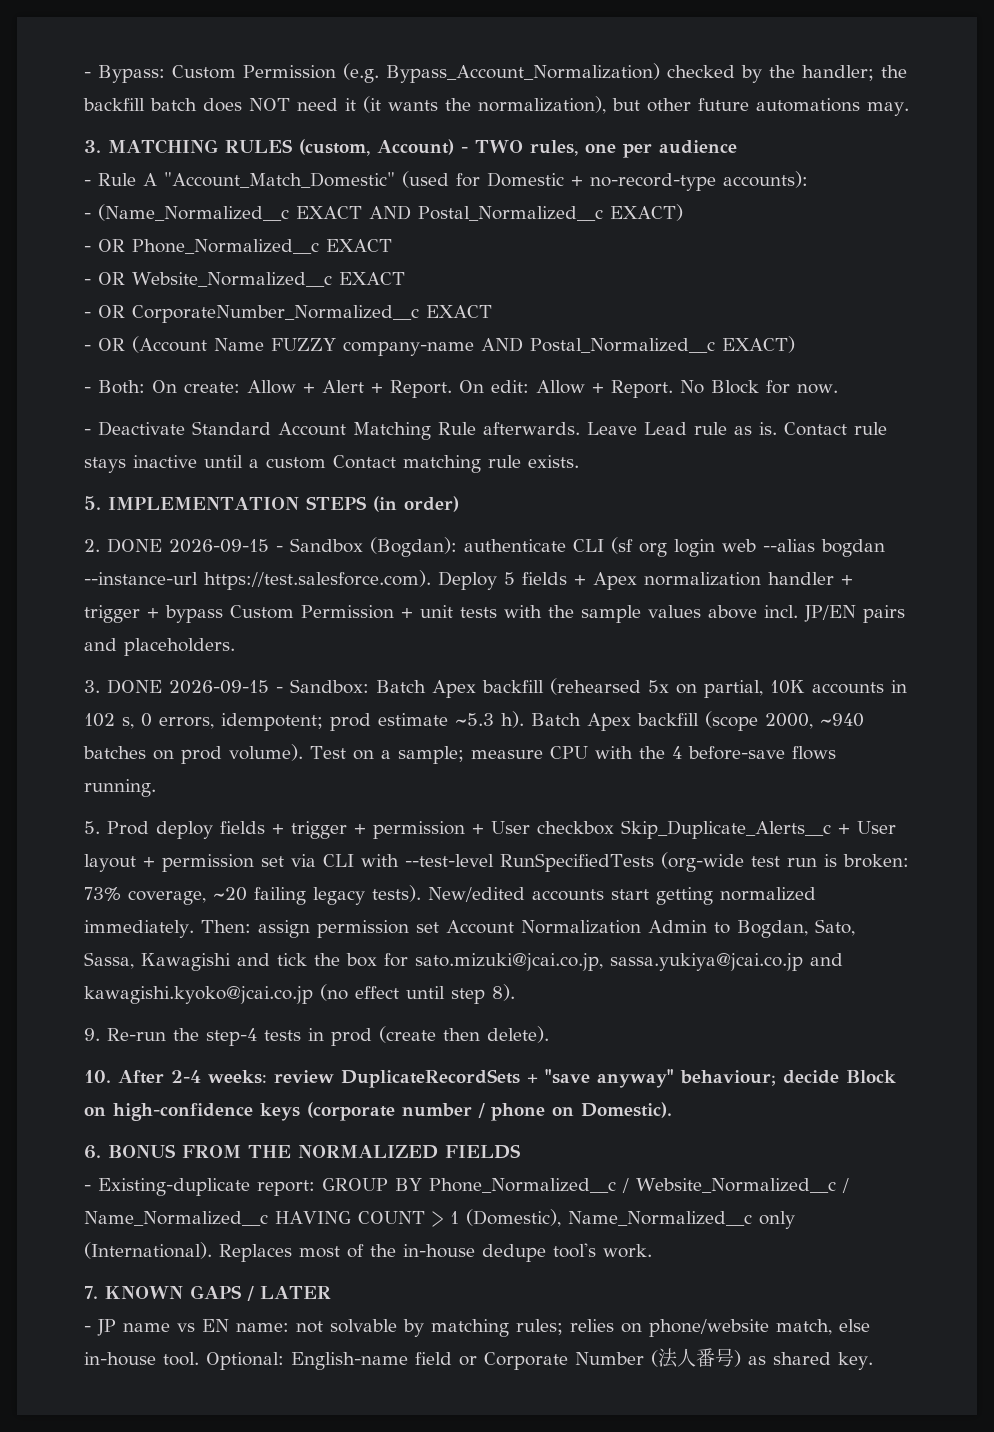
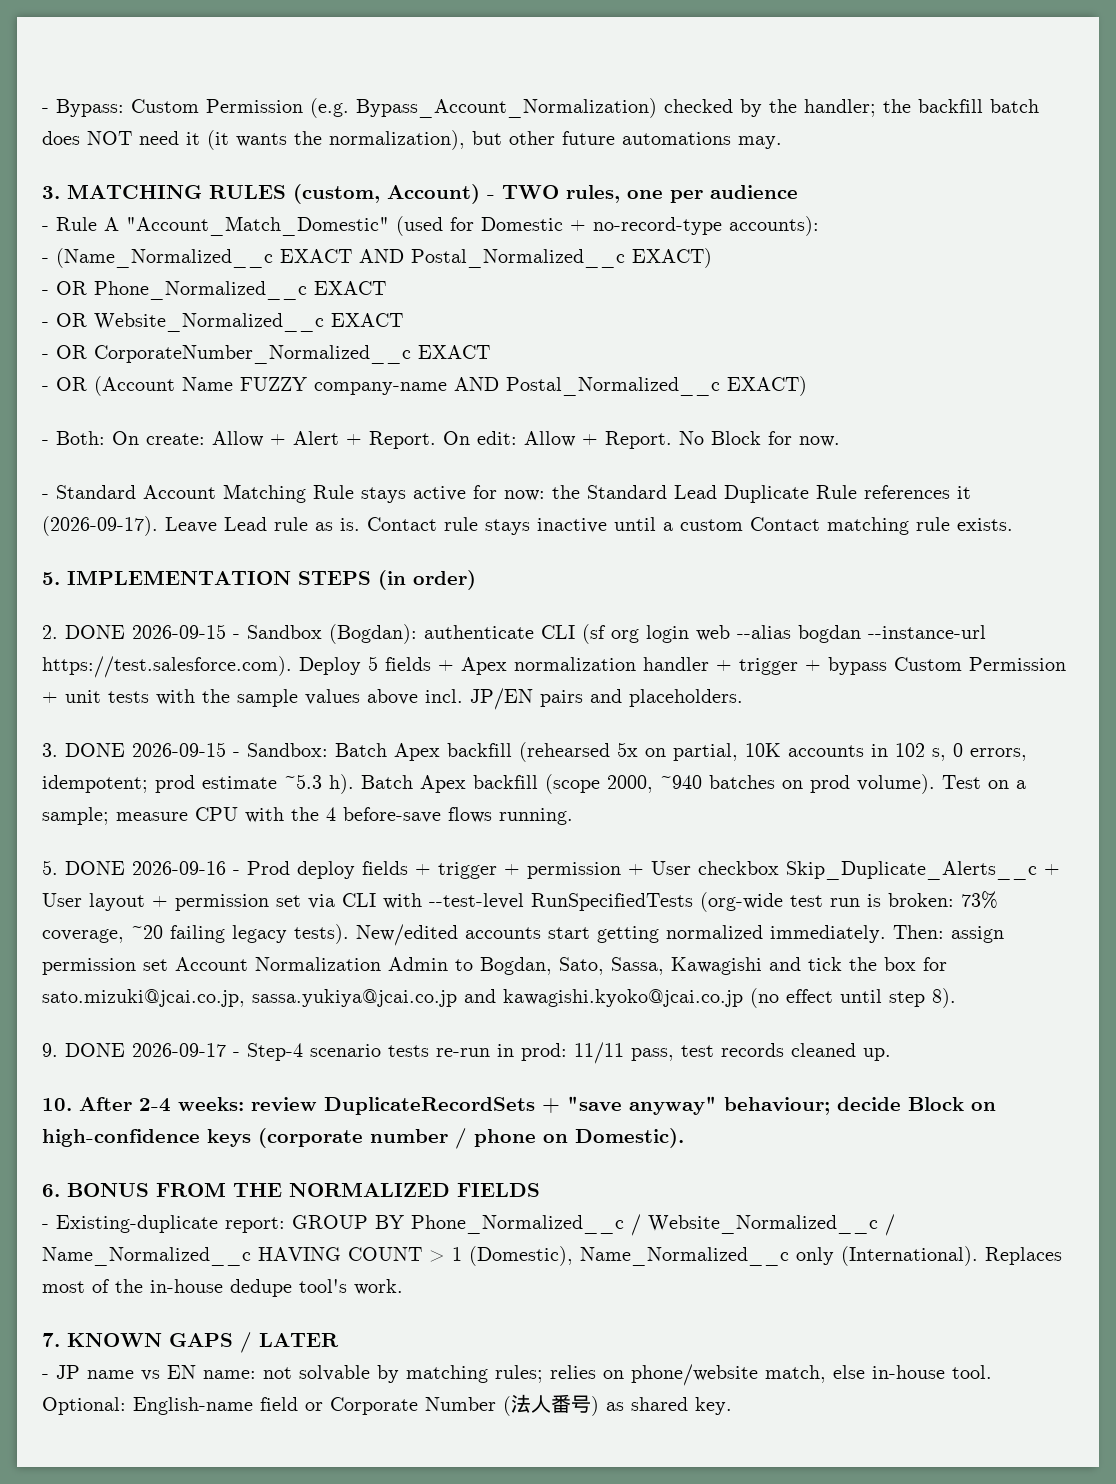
- - Deactivate Standard Account Matching Rule afterwards.
+ - Standard Account Matching Rule stays active for now: the Standard Lead Duplicate Rule references it (2026-09-17).
- 5. Prod deploy fields + trigger + permission + User checkbox Skip_Duplicate_Alerts__c + User layout + permission set via CLI with --test-level RunSpecifiedTests (org-wide test run is broken: 73% coverage, ~20 failing legacy tests).
+ 5. DONE 2026-09-16 - Prod deploy fields + trigger + permission + User checkbox Skip_Duplicate_Alerts__c + User layout + permission set via CLI with --test-level RunSpecifiedTests (org-wide test run is broken: 73% coverage, ~20 failing legacy tests).
- 9. Re-run the step-4 tests in prod (create then delete).
+ 9. DONE 2026-09-17 - Step-4 scenario tests re-run in prod: 11/11 pass, test records cleaned up.

